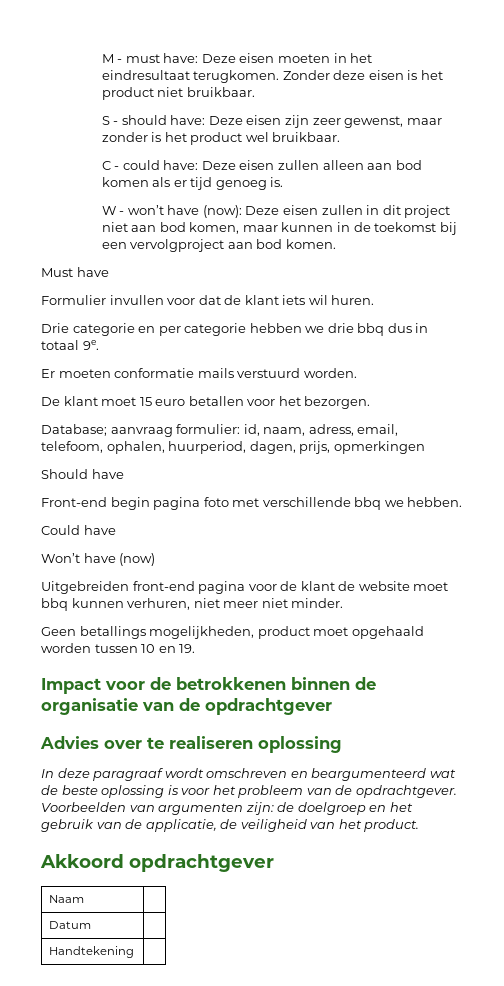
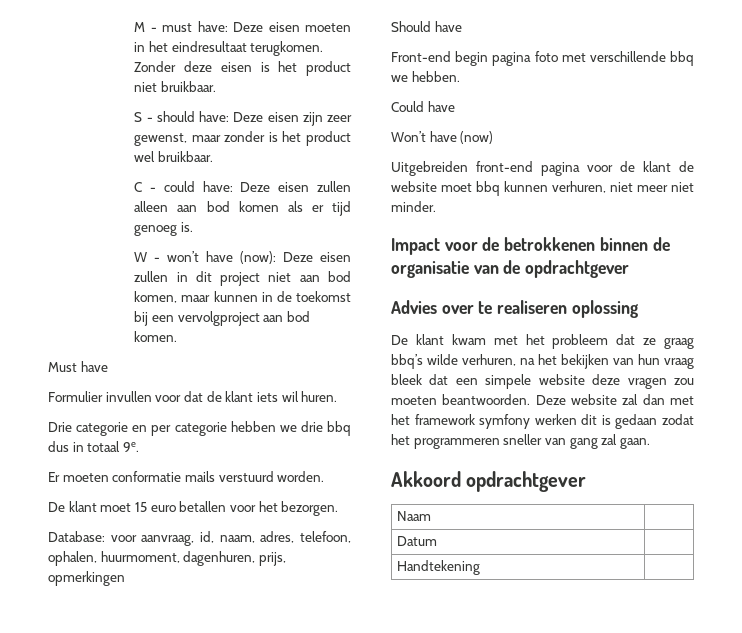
- Database; aanvraag formulier: id, naam, adress, email, telefoom, ophalen, huurperiod, dagen, prijs, opmerkingen
+ Database: voor aanvraag, id, naam, adres, telefoon, ophalen, huurmoment, dagenhuren, prijs, opmerkingen
- Geen betallings mogelijkheden, product moet opgehaald worden tussen 10 en 19.
- In deze paragraaf wordt omschreven en beargumenteerd wat de beste oplossing is voor het probleem van de opdrachtgever. Voorbeelden van argumenten zijn: de doelgroep en het gebruik van de applicatie, de veiligheid van het product.
+ De klant kwam met het probleem dat ze graag bbq’s wilde verhuren, na het bekijken van hun vraag bleek dat een simpele website deze vragen zou moeten beantwoorden. Deze website zal dan met het framework symfony werken dit is gedaan zodat het programmeren sneller van gang zal gaan.

